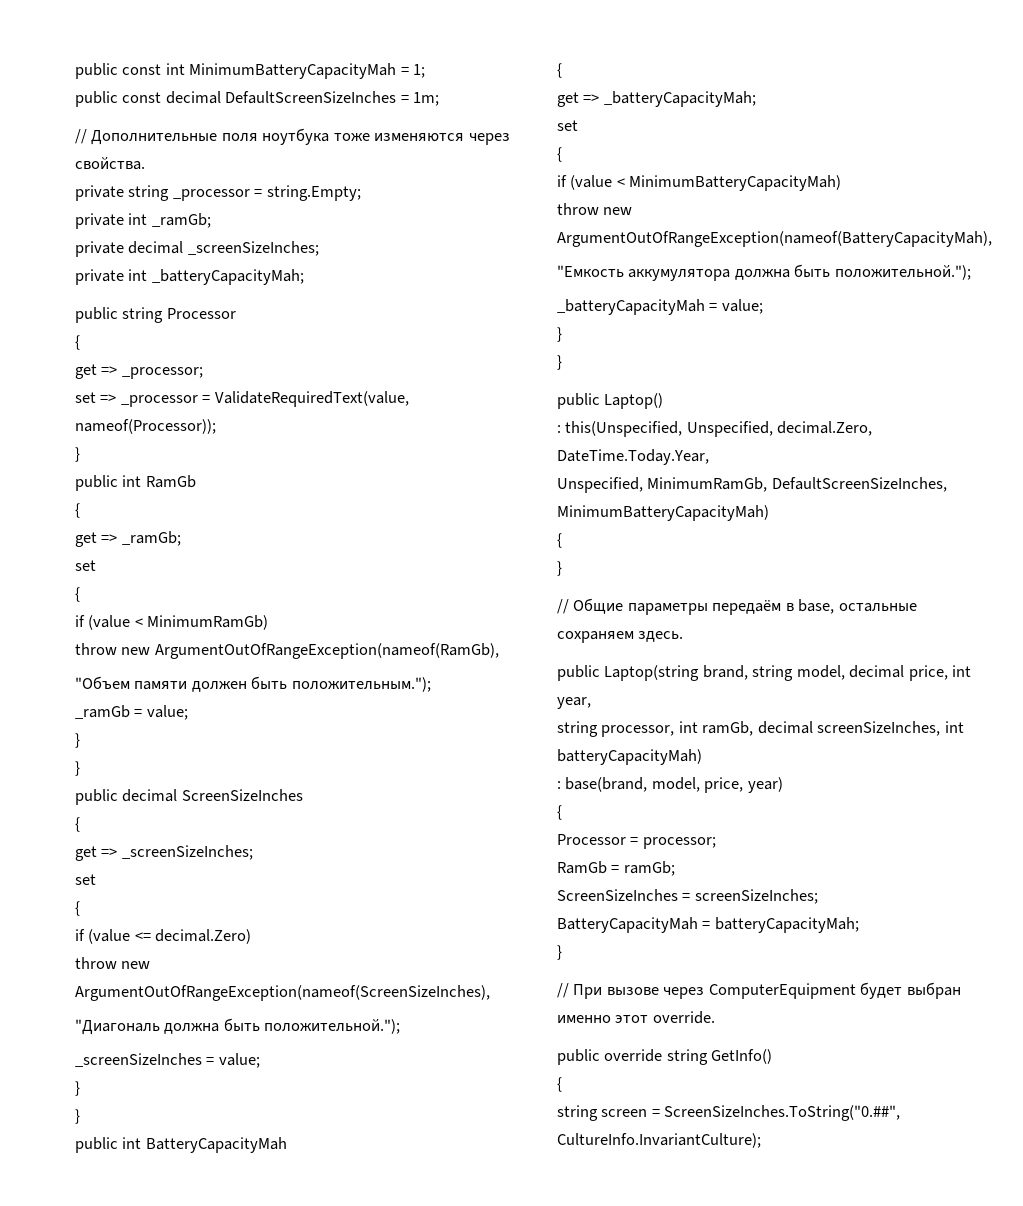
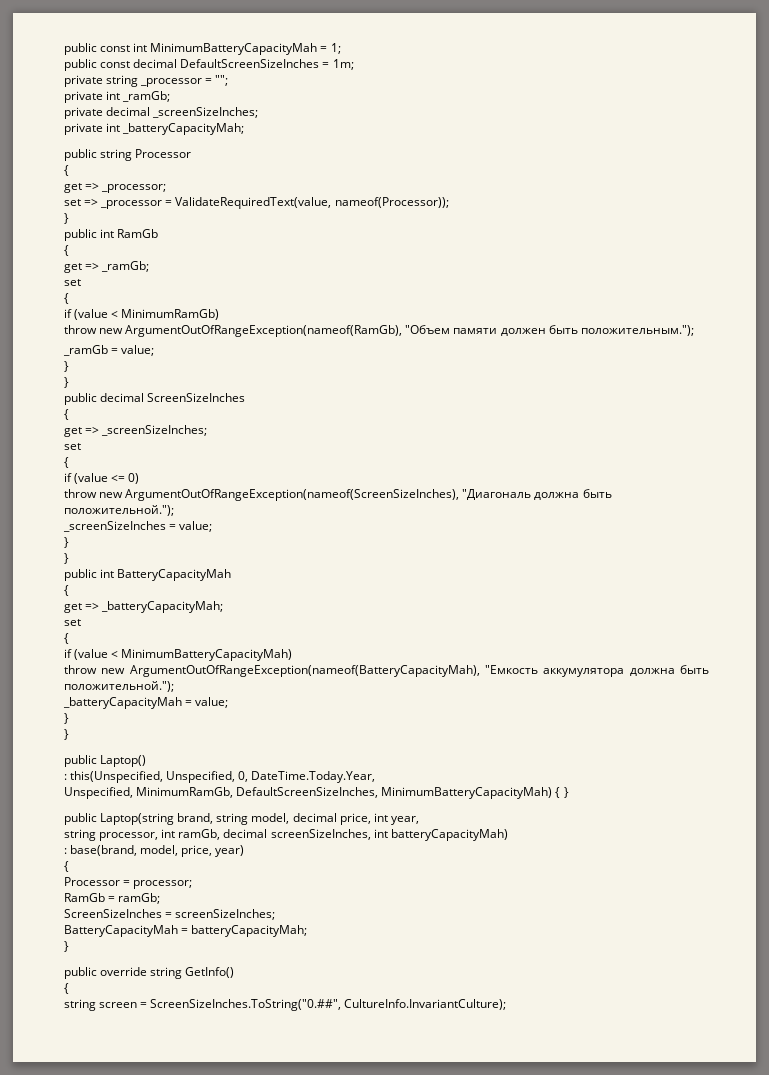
- // Дополнительные поля ноутбука тоже изменяются через свойства.
- private string _processor = string.Empty;
+ private string _processor = "";
- throw new ArgumentOutOfRangeException(nameof(RamGb),
- "Объем памяти должен быть положительным.");
+ throw new ArgumentOutOfRangeException(nameof(RamGb), "Объем памяти должен быть положительным.");
- if (value <= decimal.Zero)
+ if (value <= 0)
- throw new ArgumentOutOfRangeException(nameof(ScreenSizeInches),
- "Диагональ должна быть положительной.");
+ throw new ArgumentOutOfRangeException(nameof(ScreenSizeInches), "Диагональ должна быть положительной.");
- throw new ArgumentOutOfRangeException(nameof(BatteryCapacityMah),
- "Емкость аккумулятора должна быть положительной.");
+ throw new ArgumentOutOfRangeException(nameof(BatteryCapacityMah), "Емкость аккумулятора должна быть положительной.");
- : this(Unspecified, Unspecified, decimal.Zero, DateTime.Today.Year,
+ : this(Unspecified, Unspecified, 0, DateTime.Today.Year,
- Unspecified, MinimumRamGb, DefaultScreenSizeInches, MinimumBatteryCapacityMah)
- {
- }
- // Общие параметры передаём в base, остальные сохраняем здесь.
+ Unspecified, MinimumRamGb, DefaultScreenSizeInches, MinimumBatteryCapacityMah) { }
- // При вызове через ComputerEquipment будет выбран именно этот override.

